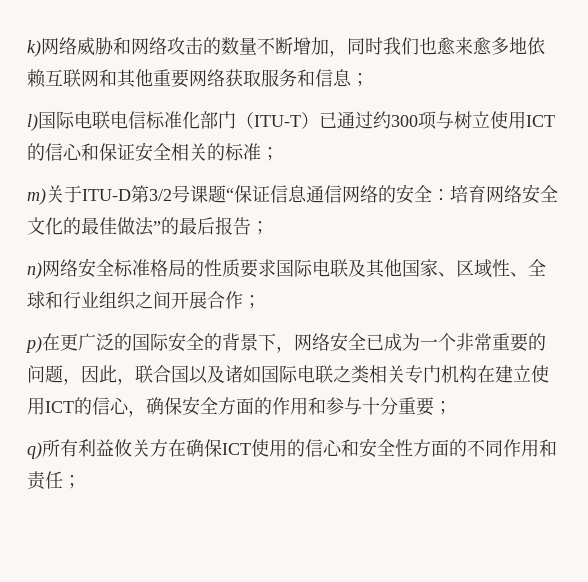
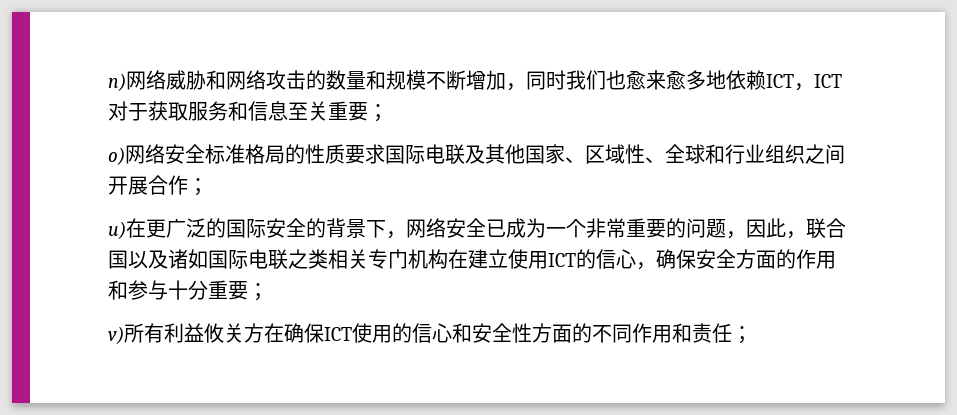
- k)网络威胁和网络攻击的数量不断增加，同时我们也愈来愈多地依赖互联网和其他重要网络获取服务和信息；
- l)国际电联电信标准化部门（ITU-T）已通过约300项与树立使用ICT的信心和保证安全相关的标准；
- m)关于ITU-D第3/2号课题“保证信息通信网络的安全：培育网络安全文化的最佳做法”的最后报告；
- n)网络安全标准格局的性质要求国际电联及其他国家、区域性、全球和行业组织之间开展合作；
+ n)网络威胁和网络攻击的数量和规模不断增加，同时我们也愈来愈多地依赖ICT，ICT对于获取服务和信息至关重要；
+ o)网络安全标准格局的性质要求国际电联及其他国家、区域性、全球和行业组织之间开展合作；
- p)在更广泛的国际安全的背景下，网络安全已成为一个非常重要的问题，因此，联合国以及诸如国际电联之类相关专门机构在建立使用ICT的信心，确保安全方面的作用和参与十分重要；
+ u)在更广泛的国际安全的背景下，网络安全已成为一个非常重要的问题，因此，联合国以及诸如国际电联之类相关专门机构在建立使用ICT的信心，确保安全方面的作用和参与十分重要；
- q)所有利益攸关方在确保ICT使用的信心和安全性方面的不同作用和责任；
+ v)所有利益攸关方在确保ICT使用的信心和安全性方面的不同作用和责任；

